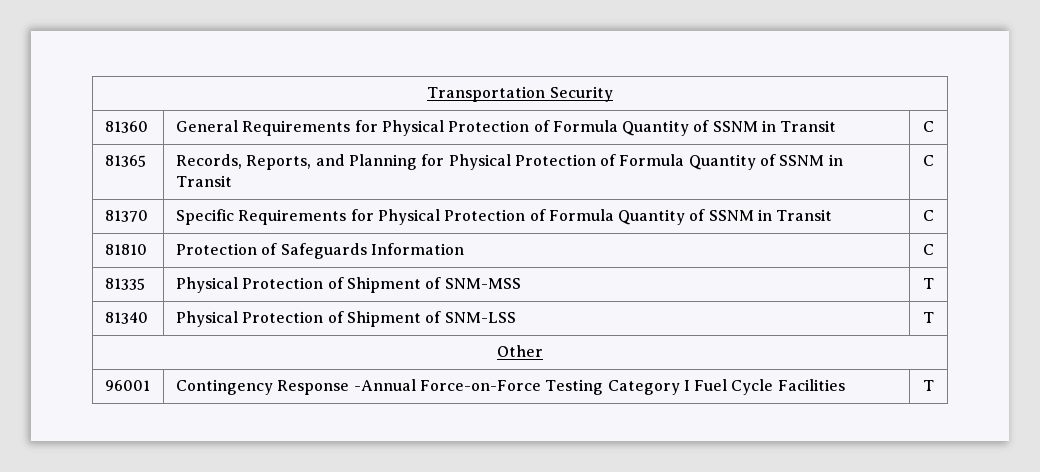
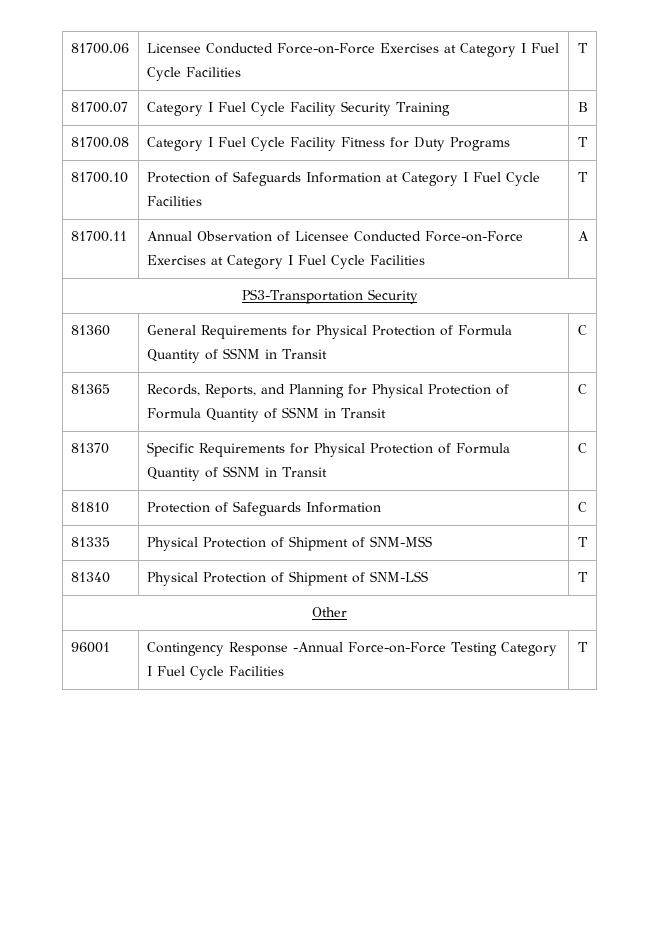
- Transportation Security
+ 81700.06 | Licensee Conducted Force-on-Force Exercises at Category I Fuel Cycle Facilities | T
+ 81700.07 | Category I Fuel Cycle Facility Security Training | B
+ 81700.08 | Category I Fuel Cycle Facility Fitness for Duty Programs | T
+ 81700.10 | Protection of Safeguards Information at Category I Fuel Cycle Facilities | T
+ 81700.11 | Annual Observation of Licensee Conducted Force-on-Force Exercises at Category I Fuel Cycle Facilities | A
+ PS3-Transportation Security

